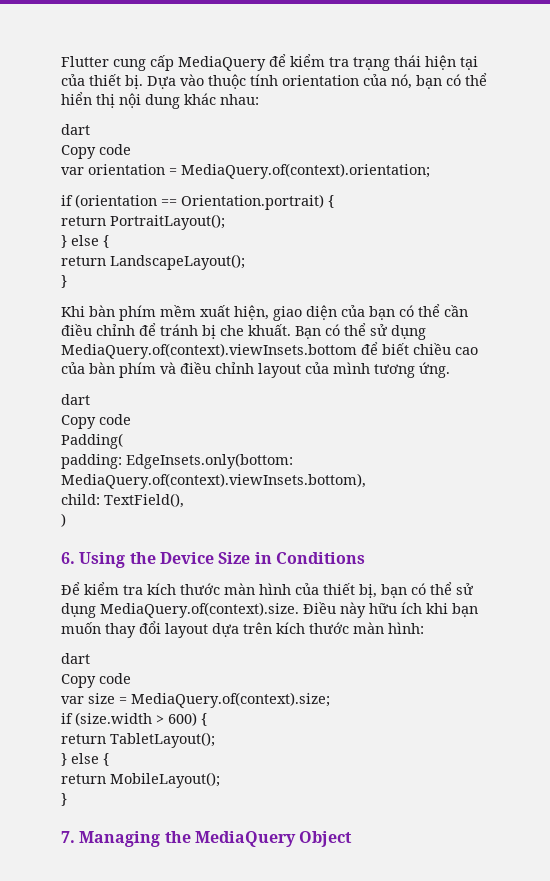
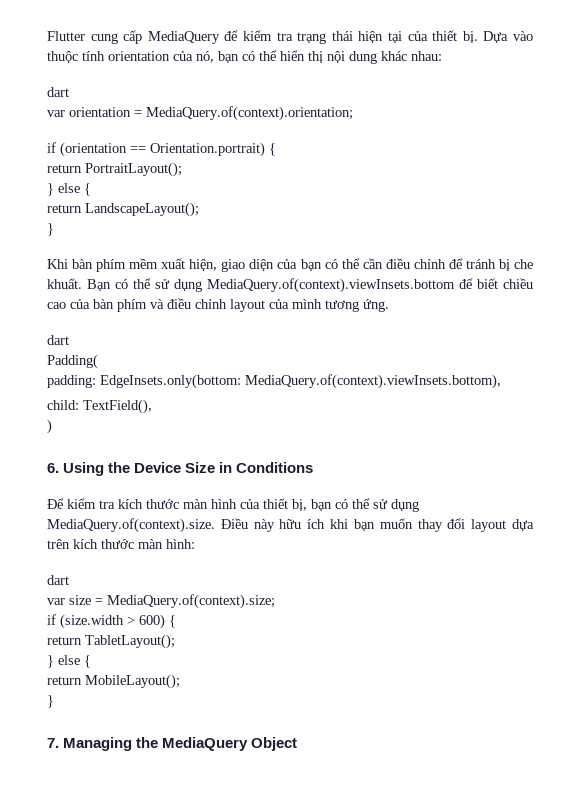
  Dựa vào thuộc tính orientation của nó, bạn có thể hiển thị nội dung khác nhau:
  dart
- Copy code
  Bạn có thể sử dụng MediaQuery.of(context).viewInsets.bottom để biết chiều cao của bàn phím và điều chỉnh layout của mình tương ứng.
  dart
- Copy code
  Để kiểm tra kích thước màn hình của thiết bị, bạn có thể sử dụng MediaQuery.of(context).size. Điều này hữu ích khi bạn muốn thay đổi layout dựa trên kích thước màn hình:
  dart
- Copy code

